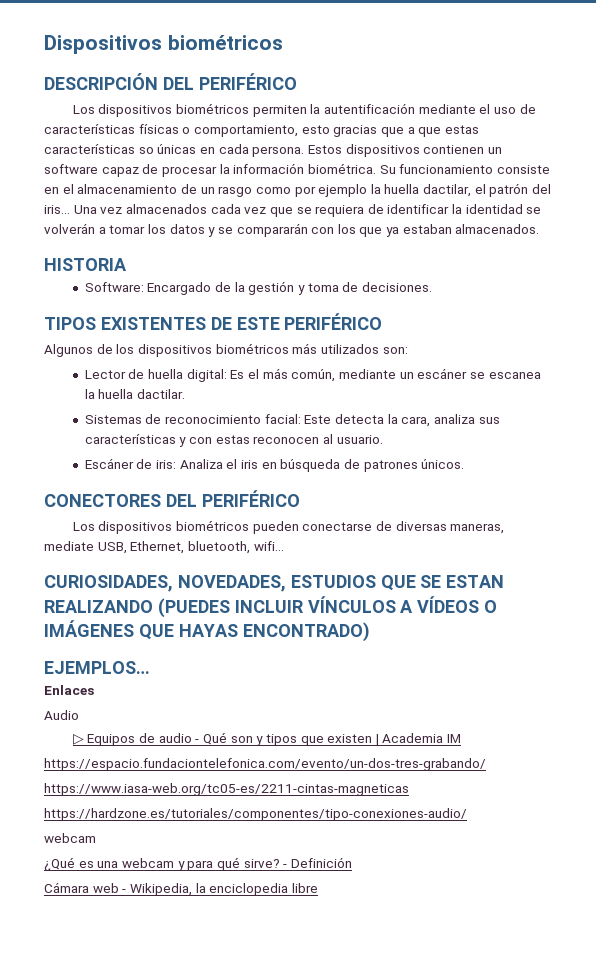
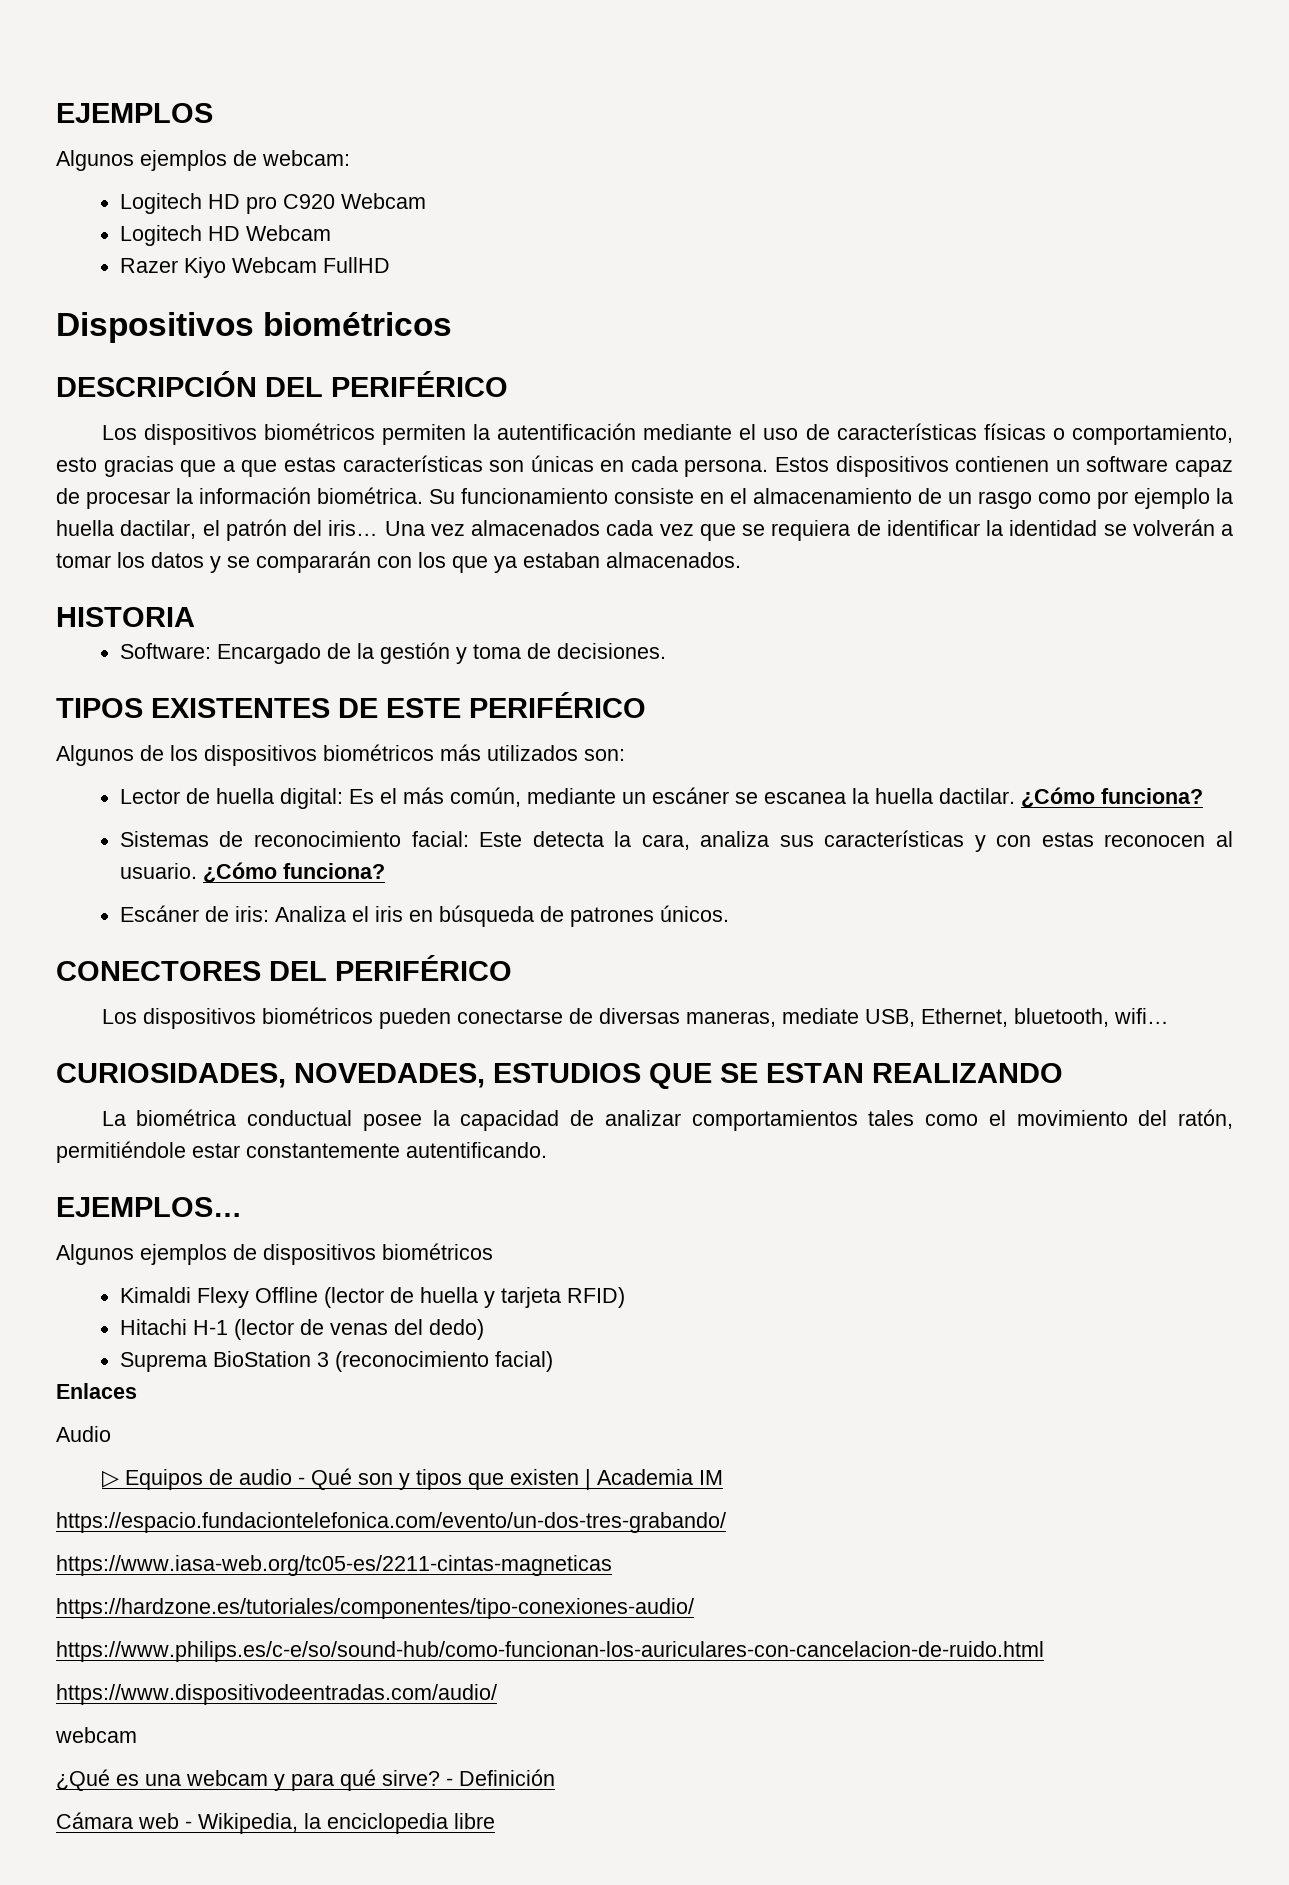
+ EJEMPLOS
+ Algunos ejemplos de webcam:
+ Logitech HD pro C920 Webcam
+ Logitech HD Webcam
+ Razer Kiyo Webcam FullHD
- Los dispositivos biométricos permiten la autentificación mediante el uso de características físicas o comportamiento, esto gracias que a que estas características so únicas en cada persona.
+ Los dispositivos biométricos permiten la autentificación mediante el uso de características físicas o comportamiento, esto gracias que a que estas características son únicas en cada persona.
- Lector de huella digital: Es el más común, mediante un escáner se escanea la huella dactilar.
+ Lector de huella digital: Es el más común, mediante un escáner se escanea la huella dactilar. ¿Cómo funciona?
- Sistemas de reconocimiento facial: Este detecta la cara, analiza sus características y con estas reconocen al usuario.
+ Sistemas de reconocimiento facial: Este detecta la cara, analiza sus características y con estas reconocen al usuario. ¿Cómo funciona?
- CURIOSIDADES, NOVEDADES, ESTUDIOS QUE SE ESTAN REALIZANDO (PUEDES INCLUIR VÍNCULOS A VÍDEOS O IMÁGENES QUE HAYAS ENCONTRADO)
+ CURIOSIDADES, NOVEDADES, ESTUDIOS QUE SE ESTAN REALIZANDO
+ La biométrica conductual posee la capacidad de analizar comportamientos tales como el movimiento del ratón, permitiéndole estar constantemente autentificando.
  EJEMPLOS…
+ Algunos ejemplos de dispositivos biométricos
+ Kimaldi Flexy Offline (lector de huella y tarjeta RFID)
+ Hitachi H-1 (lector de venas del dedo)
+ Suprema BioStation 3 (reconocimiento facial)
+ https://www.philips.es/c-e/so/sound-hub/como-funcionan-los-auriculares-con-cancelacion-de-ruido.html
+ https://www.dispositivodeentradas.com/audio/

